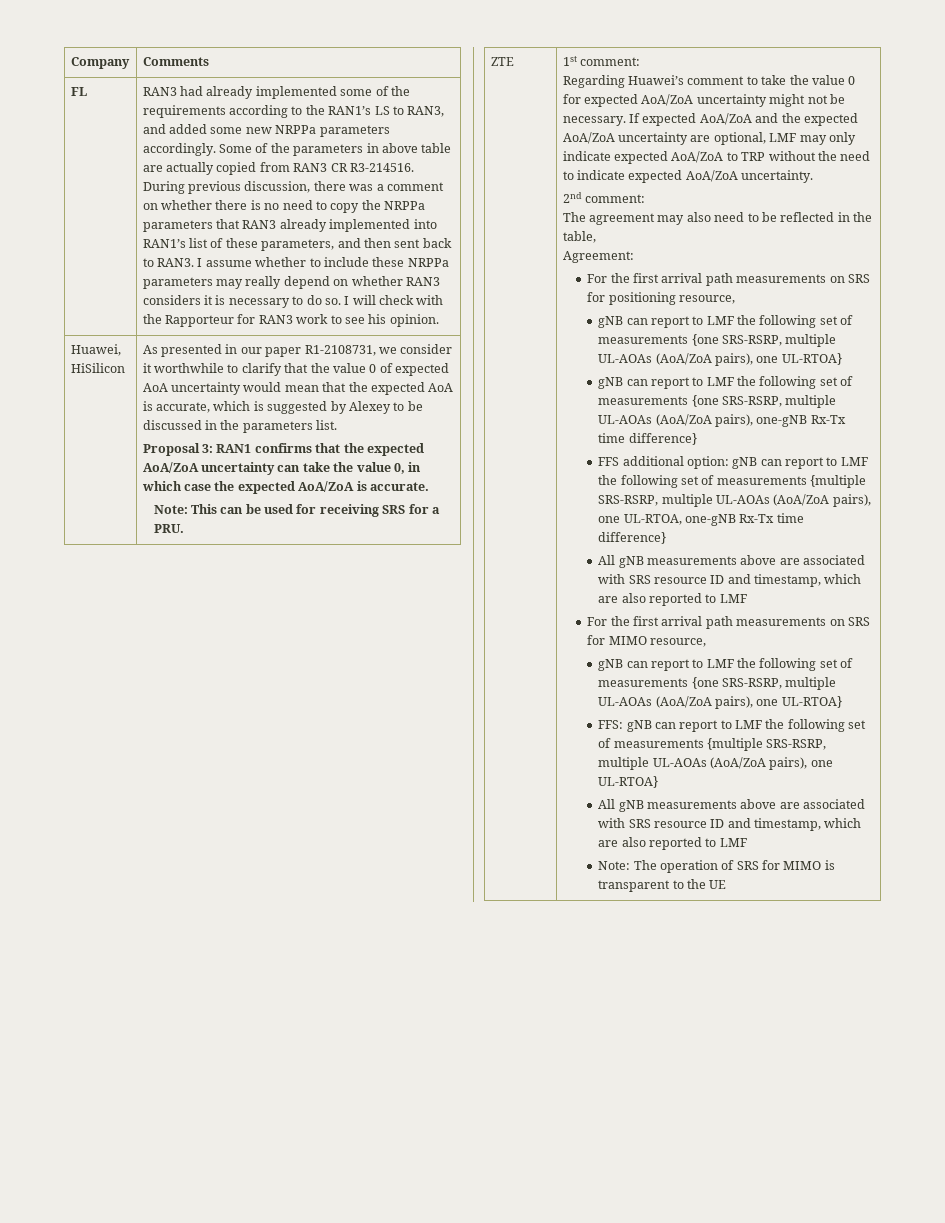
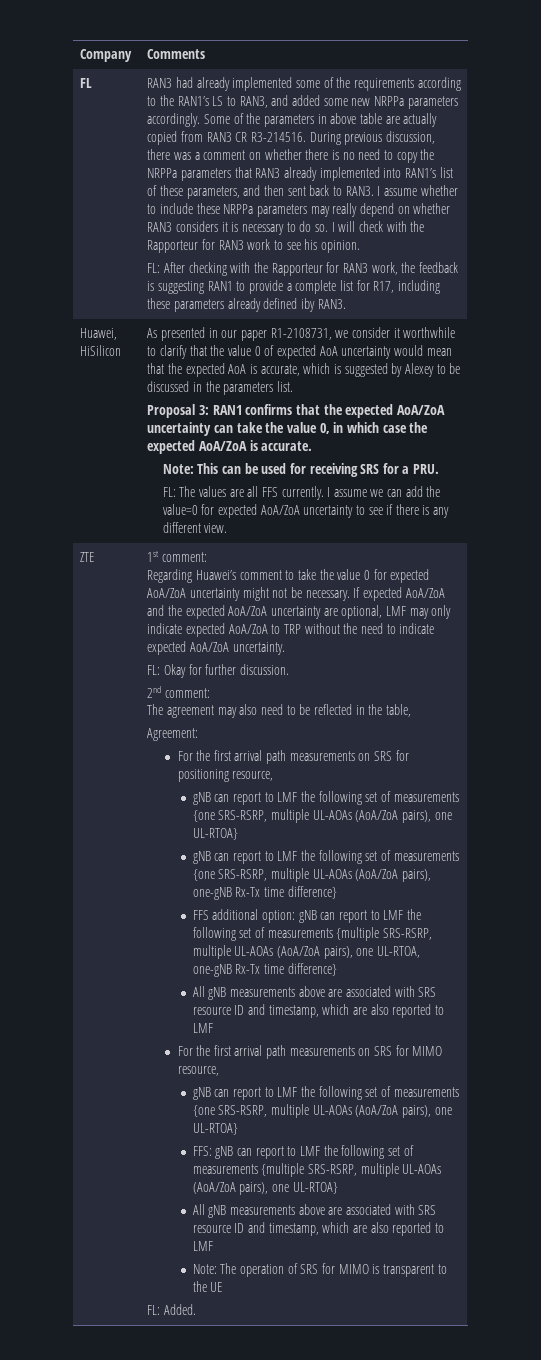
+ FL: After checking with the Rapporteur for RAN3 work, the feedback is suggesting RAN1 to provide a complete list for R17, including these parameters already defined iby RAN3.
+ FL: The values are all FFS currently. I assume we can add the value=0 for expected AoA/ZoA uncertainty to see if there is any different view.
+ FL: Okay for further discussion.
+ FL: Added.

